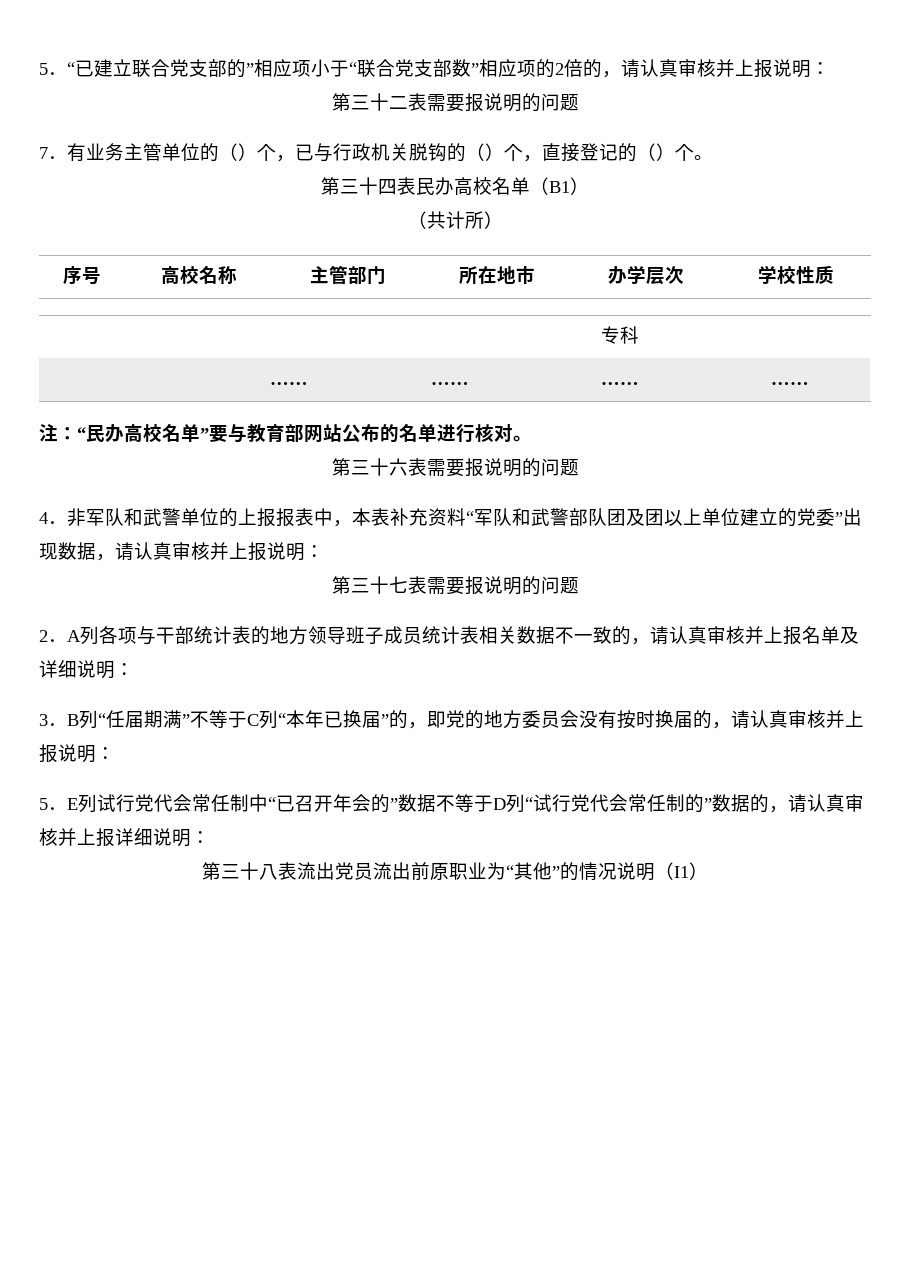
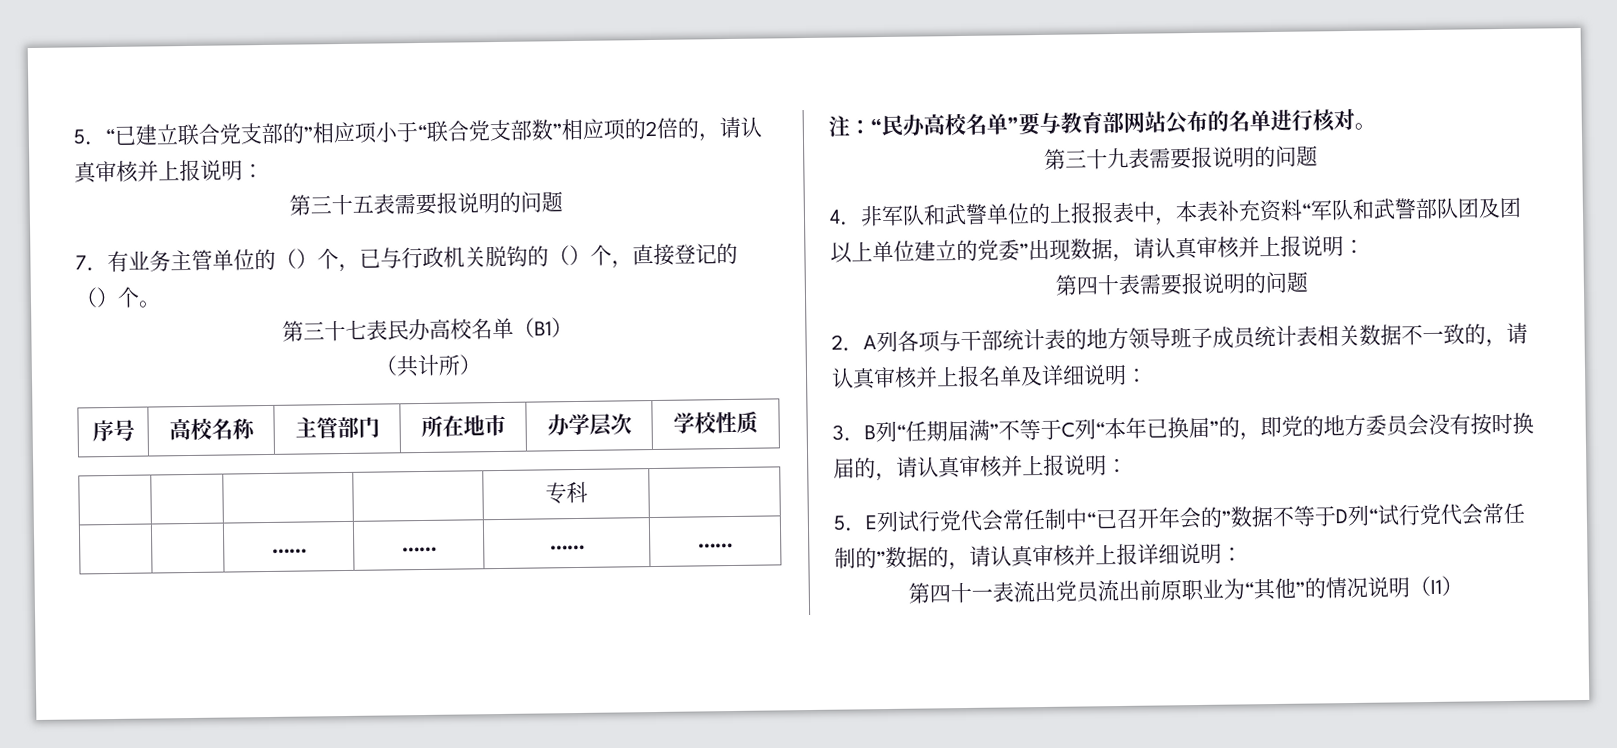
- 第三十二表需要报说明的问题
+ 第三十五表需要报说明的问题
- 第三十四表民办高校名单（B1）
+ 第三十七表民办高校名单（B1）
- 第三十六表需要报说明的问题
+ 第三十九表需要报说明的问题
- 第三十七表需要报说明的问题
+ 第四十表需要报说明的问题
- 3．B列“任届期满”不等于C列“本年已换届”的，即党的地方委员会没有按时换届的，请认真审核并上报说明：
+ 3．B列“任期届满”不等于C列“本年已换届”的，即党的地方委员会没有按时换届的，请认真审核并上报说明：
- 第三十八表流出党员流出前原职业为“其他”的情况说明（I1）
+ 第四十一表流出党员流出前原职业为“其他”的情况说明（I1）

